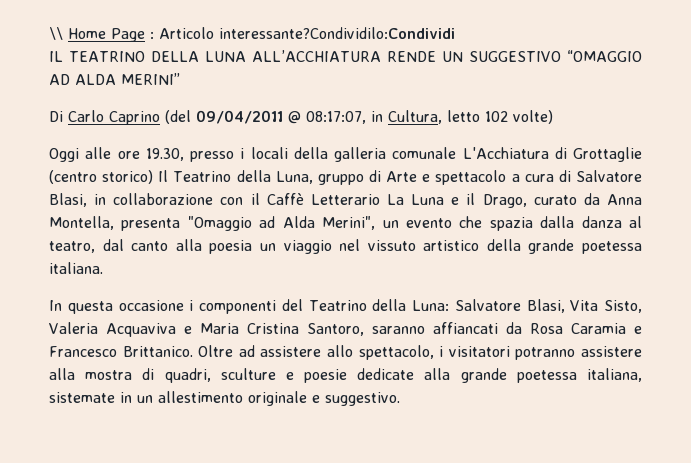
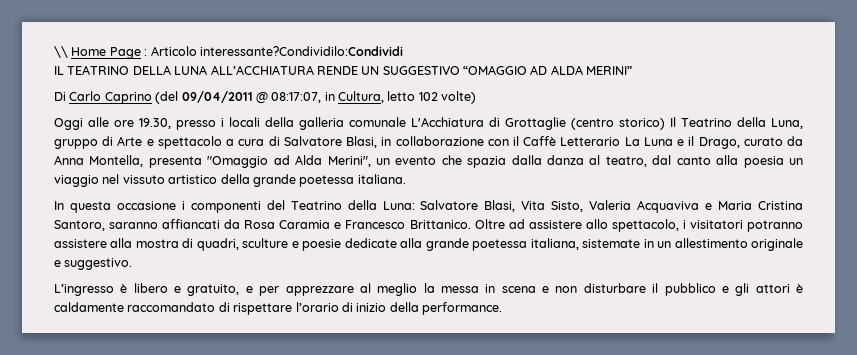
+ L’ingresso è libero e gratuito, e per apprezzare al meglio la messa in scena e non disturbare il pubblico e gli attori è caldamente raccomandato di rispettare l’orario di inizio della performance.

